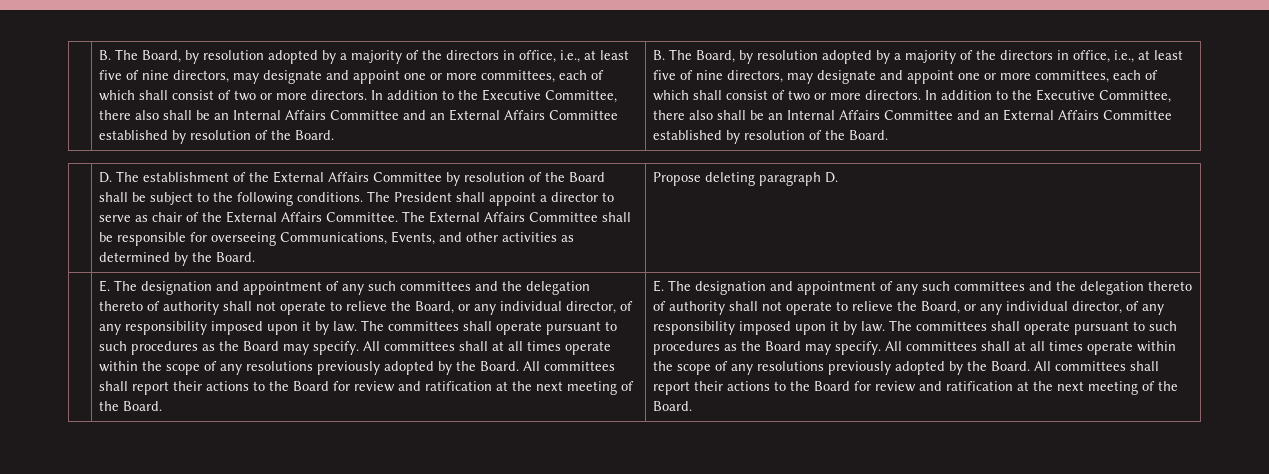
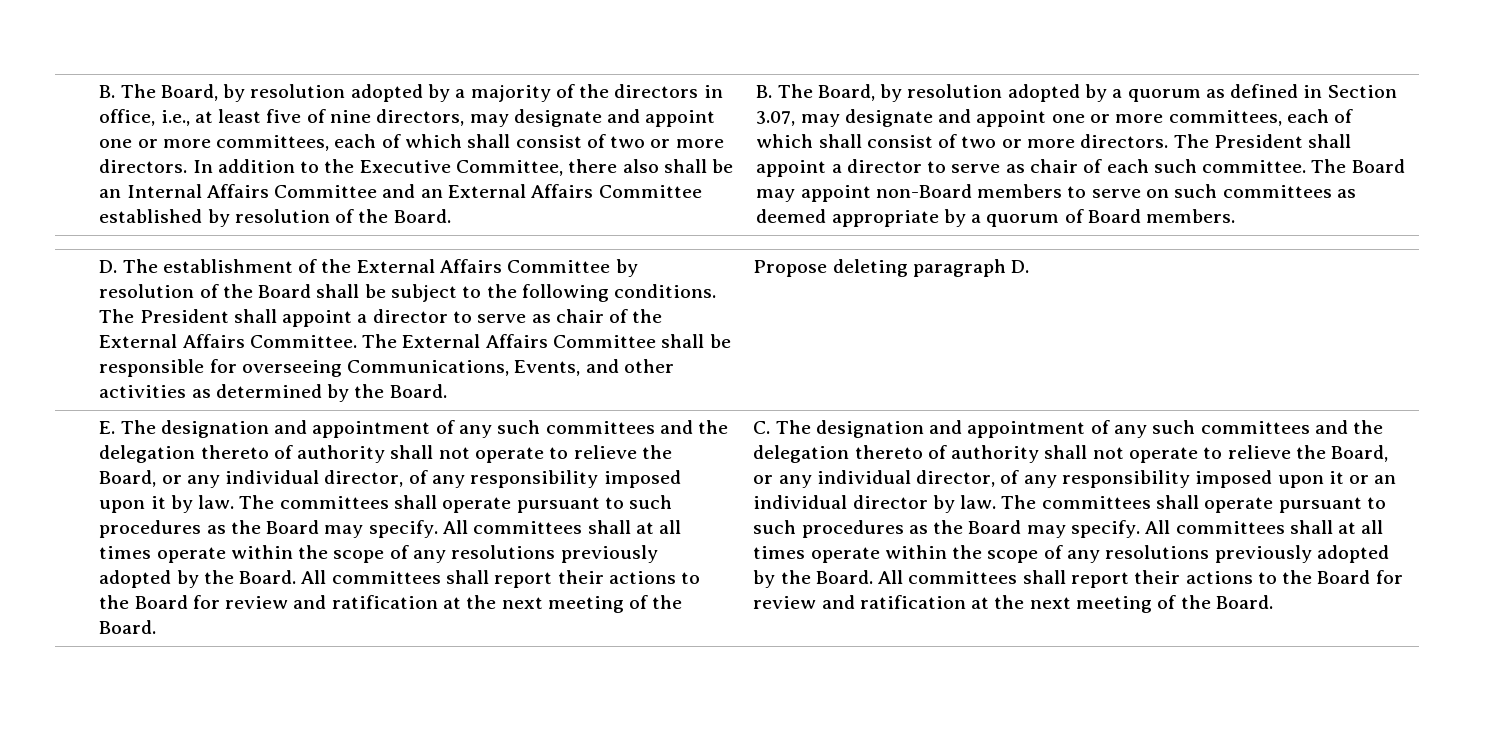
- In addition to the Executive Committee, there also shall be an Internal Affairs Committee and an External Affairs Committee established by resolution of the Board. | B. The Board, by resolution adopted by a majority of the directors in office, i.e., at least five of nine directors, may designate and appoint one or more committees, each of which shall consist of two or more directors. In addition to the Executive Committee, there also shall be an Internal Affairs Committee and an External Affairs Committee established by resolution of the Board.
+ In addition to the Executive Committee, there also shall be an Internal Affairs Committee and an External Affairs Committee established by resolution of the Board. | B. The Board, by resolution adopted by a quorum as defined in Section 3.07, may designate and appoint one or more committees, each of which shall consist of two or more directors. The President shall appoint a director to serve as chair of each such committee. The Board may appoint non-Board members to serve on such committees as deemed appropriate by a quorum of Board members.
- All committees shall report their actions to the Board for review and ratification at the next meeting of the Board. | E. The designation and appointment of any such committees and the delegation thereto of authority shall not operate to relieve the Board, or any individual director, of any responsibility imposed upon it by law.
+ All committees shall report their actions to the Board for review and ratification at the next meeting of the Board. | C. The designation and appointment of any such committees and the delegation thereto of authority shall not operate to relieve the Board, or any individual director, of any responsibility imposed upon it or an individual director by law.

